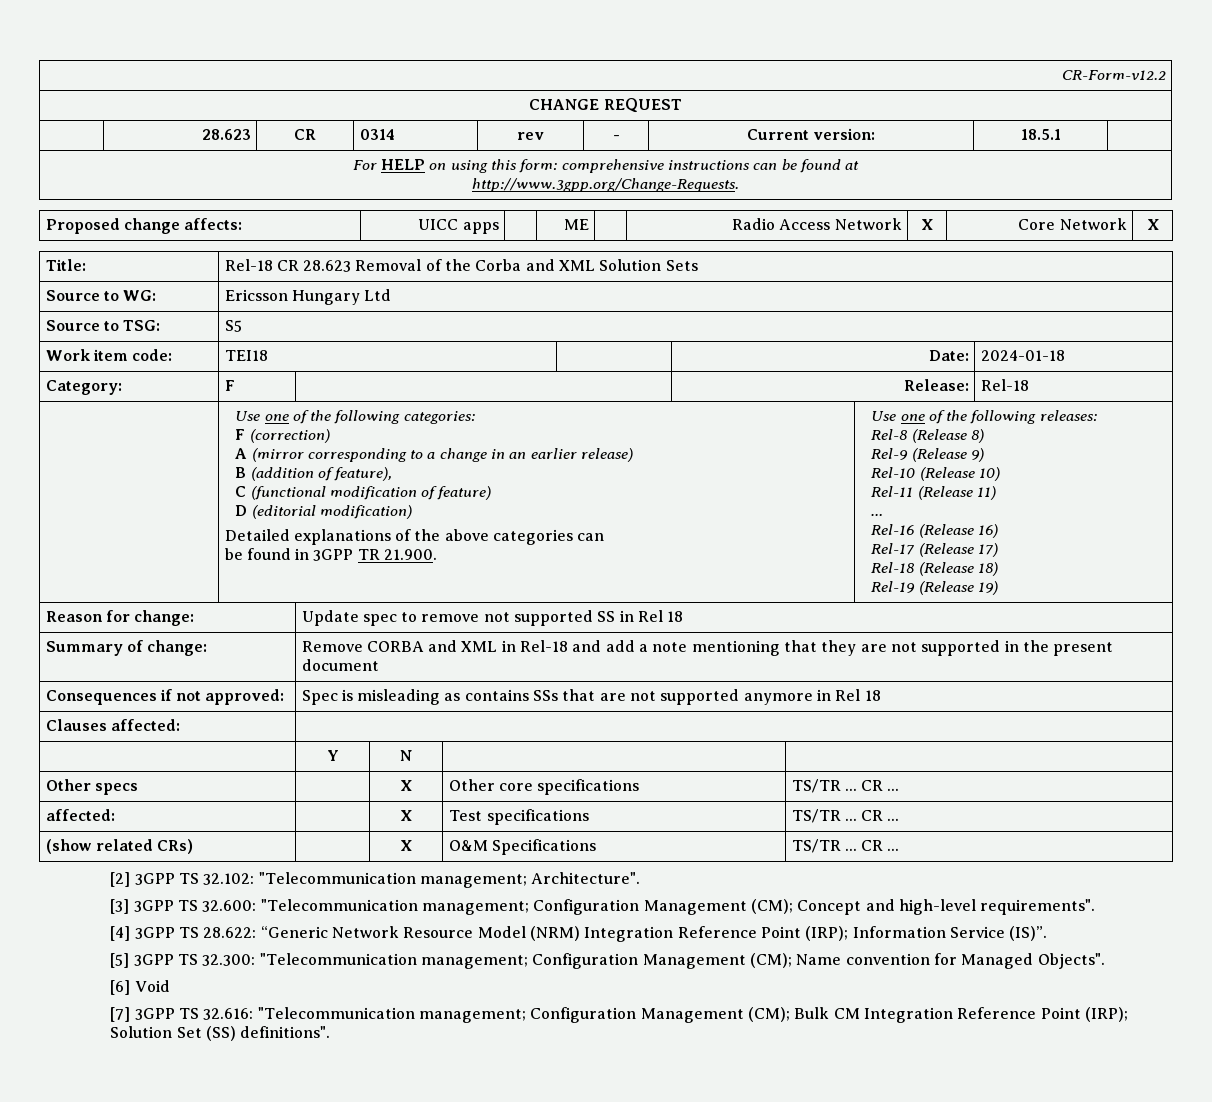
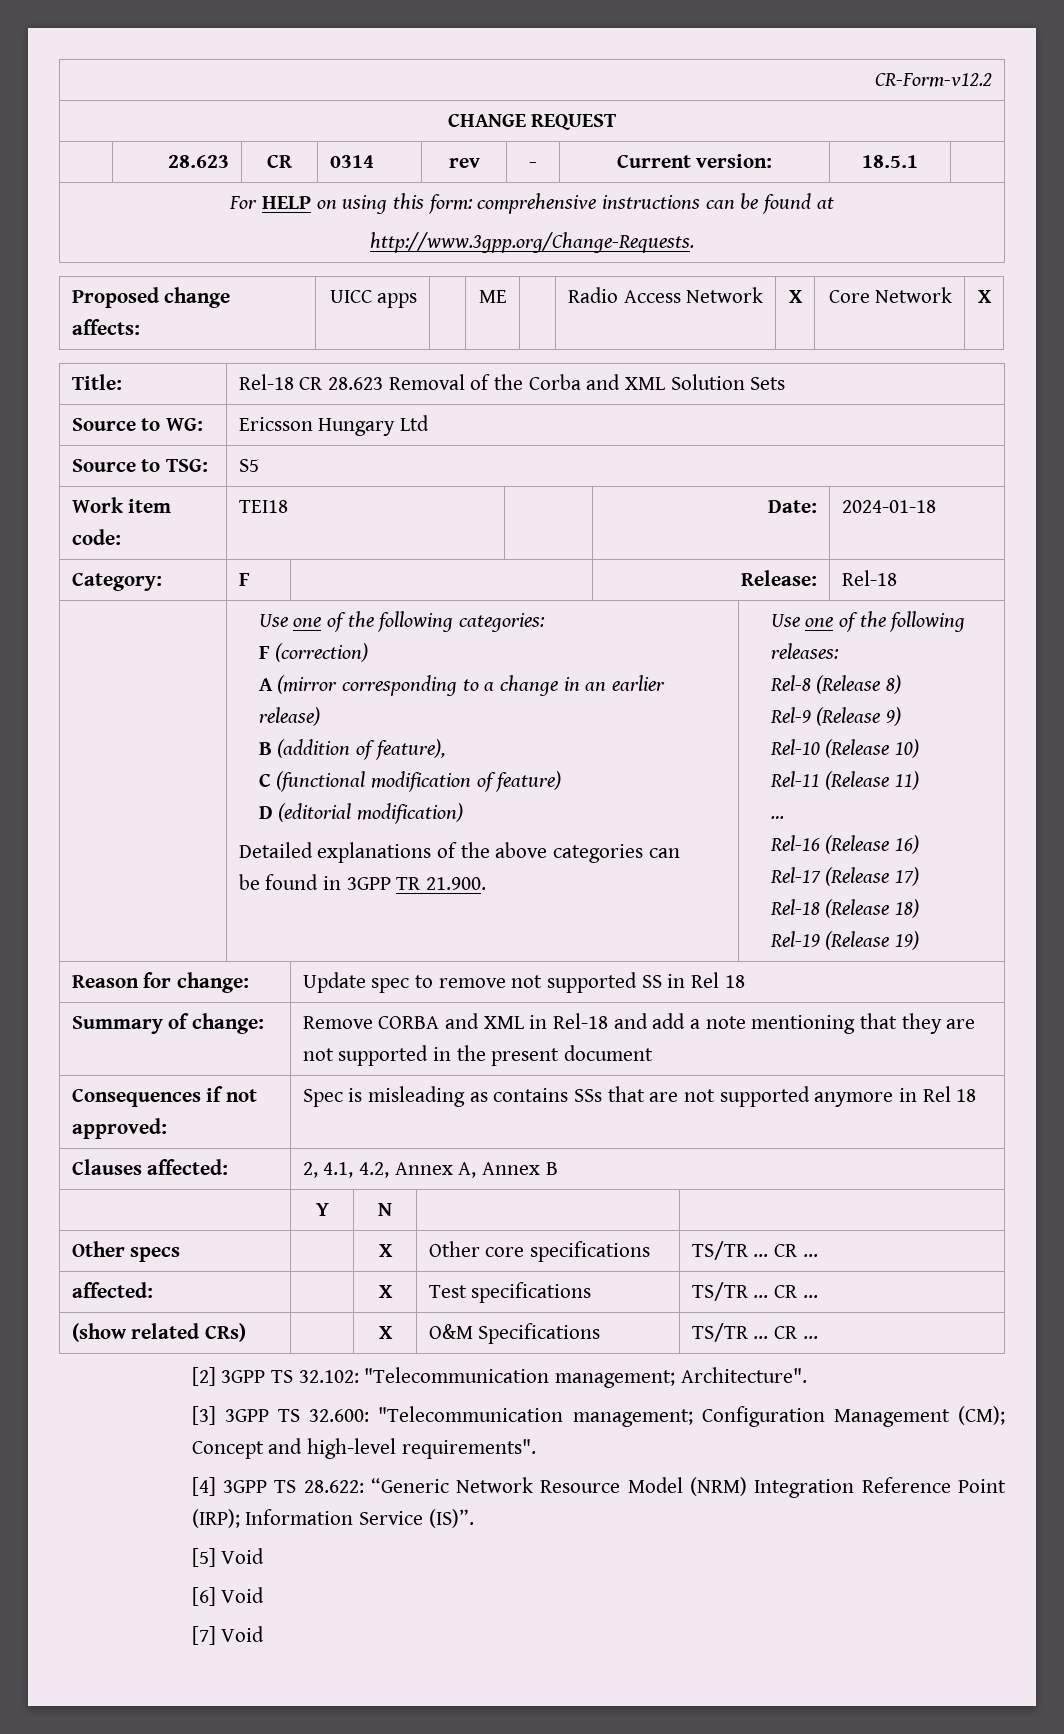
- Clauses affected: |
+ Clauses affected: | 2, 4.1, 4.2, Annex A, Annex B
- [5] 3GPP TS 32.300: "Telecommunication management; Configuration Management (CM); Name convention for Managed Objects".
+ [5] Void
  [6] Void
- [7] 3GPP TS 32.616: "Telecommunication management; Configuration Management (CM); Bulk CM Integration Reference Point (IRP); Solution Set (SS) definitions".
+ [7] Void

